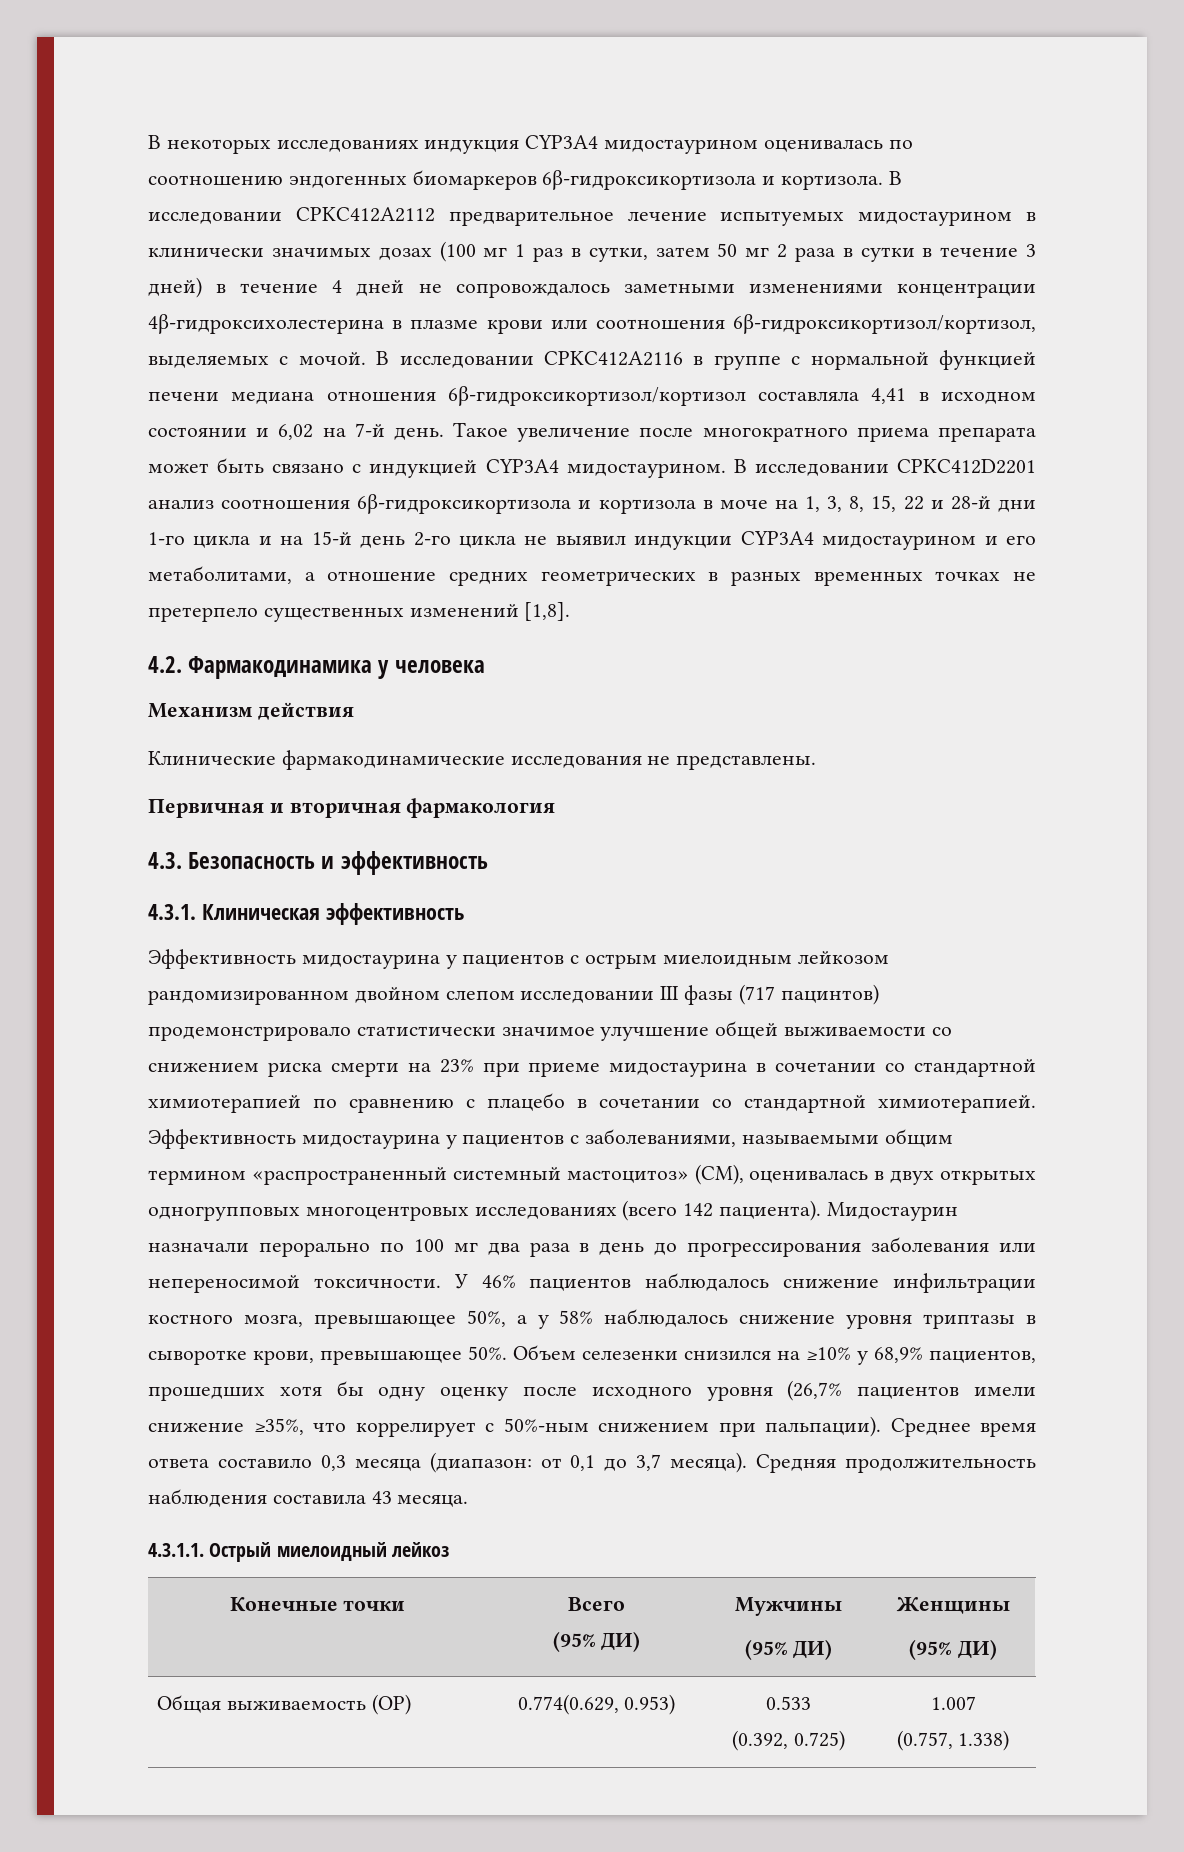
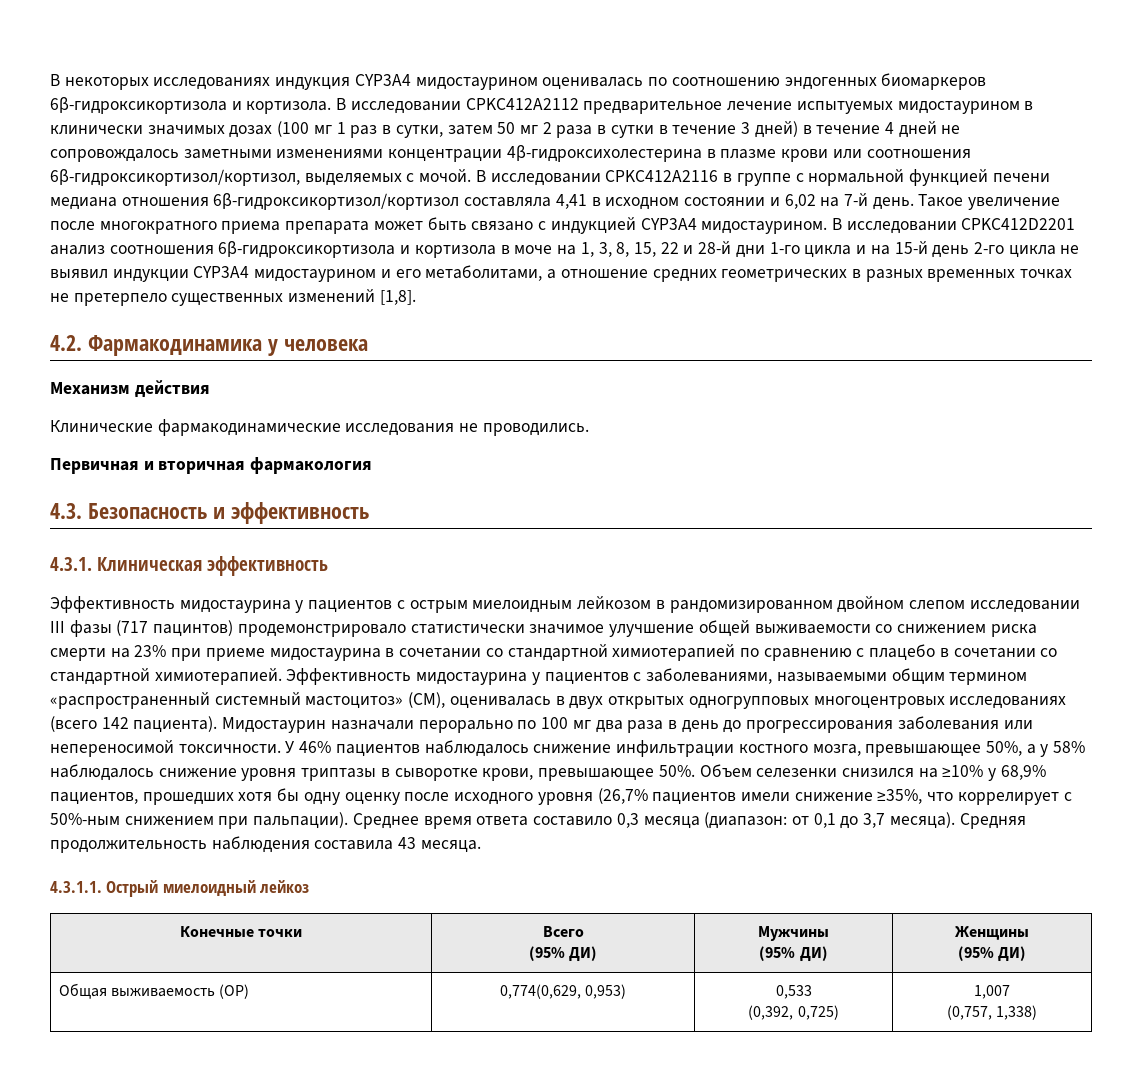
- Клинические фармакодинамические исследования не представлены.
+ Клинические фармакодинамические исследования не проводились.
- Эффективность мидостаурина у пациентов с острым миелоидным лейкозом рандомизированном двойном слепом исследовании III фазы (717 пацинтов) продемонстрировало статистически значимое улучшение общей выживаемости со снижением риска смерти на 23% при приеме мидостаурина в сочетании со стандартной химиотерапией по сравнению с плацебо в сочетании со стандартной химиотерапией.
+ Эффективность мидостаурина у пациентов с острым миелоидным лейкозом в рандомизированном двойном слепом исследовании III фазы (717 пацинтов) продемонстрировало статистически значимое улучшение общей выживаемости со снижением риска смерти на 23% при приеме мидостаурина в сочетании со стандартной химиотерапией по сравнению с плацебо в сочетании со стандартной химиотерапией.
- Общая выживаемость (ОР) | 0.774(0.629, 0.953) | 0.533
- (0.392, 0.725) | 1.007
- (0.757, 1.338)
+ Общая выживаемость (ОР) | 0,774(0,629, 0,953) | 0,533
+ (0,392, 0,725) | 1,007
+ (0,757, 1,338)

